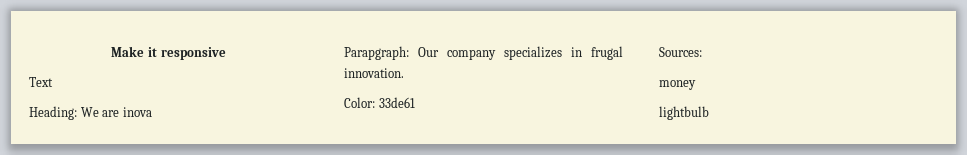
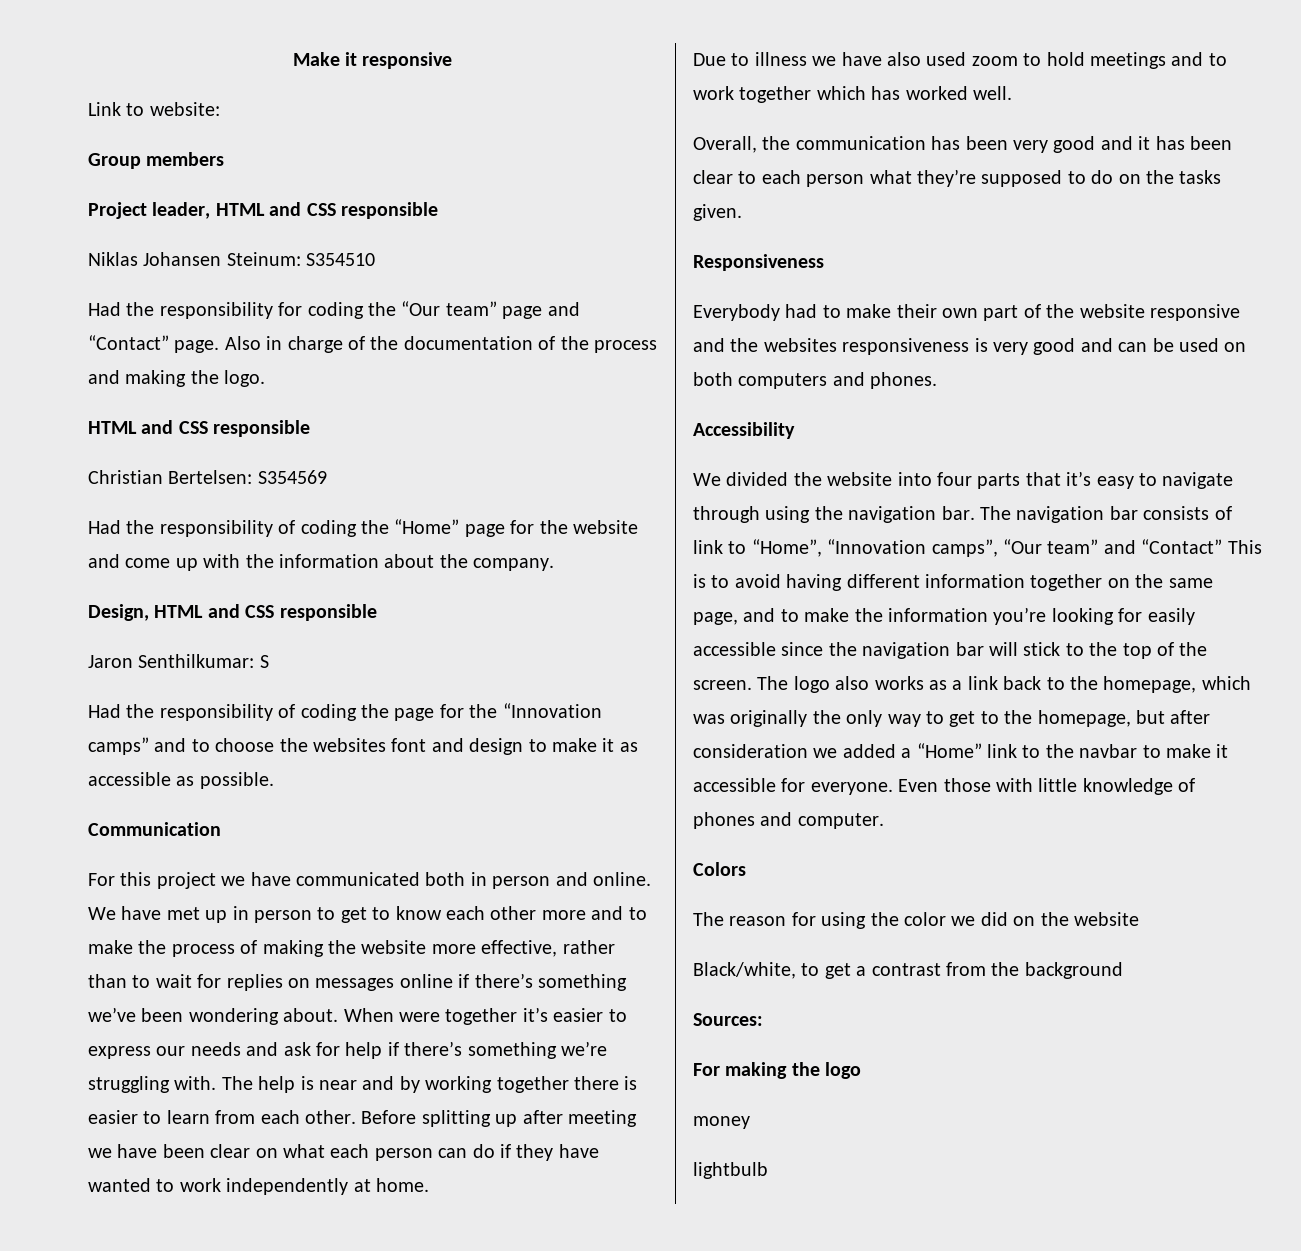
- Text
- Heading: We are inova
- Parapgraph: Our company specializes in frugal innovation.
- Color: 33de61
+ Link to website:
+ Group members
+ Project leader, HTML and CSS responsible
+ Niklas Johansen Steinum: S354510
+ Had the responsibility for coding the “Our team” page and “Contact” page. Also in charge of the documentation of the process and making the logo.
+ HTML and CSS responsible
+ Christian Bertelsen: S354569
+ Had the responsibility of coding the “Home” page for the website and come up with the information about the company.
+ Design, HTML and CSS responsible
+ Jaron Senthilkumar: S
+ Had the responsibility of coding the page for the “Innovation camps” and to choose the websites font and design to make it as accessible as possible.
+ Communication
+ For this project we have communicated both in person and online. We have met up in person to get to know each other more and to make the process of making the website more effective, rather than to wait for replies on messages online if there’s something we’ve been wondering about. When were together it’s easier to express our needs and ask for help if there’s something we’re struggling with. The help is near and by working together there is easier to learn from each other. Before splitting up after meeting we have been clear on what each person can do if they have wanted to work independently at home.
+ Due to illness we have also used zoom to hold meetings and to work together which has worked well.
+ Overall, the communication has been very good and it has been clear to each person what they’re supposed to do on the tasks given.
+ Responsiveness
+ Everybody had to make their own part of the website responsive and the websites responsiveness is very good and can be used on both computers and phones.
+ Accessibility
+ We divided the website into four parts that it’s easy to navigate through using the navigation bar. The navigation bar consists of link to “Home”, “Innovation camps”, “Our team” and “Contact” This is to avoid having different information together on the same page, and to make the information you’re looking for easily accessible since the navigation bar will stick to the top of the screen. The logo also works as a link back to the homepage, which was originally the only way to get to the homepage, but after consideration we added a “Home” link to the navbar to make it accessible for everyone. Even those with little knowledge of phones and computer.
+ Colors
+ The reason for using the color we did on the website
+ Black/white, to get a contrast from the background
  Sources:
+ For making the logo

